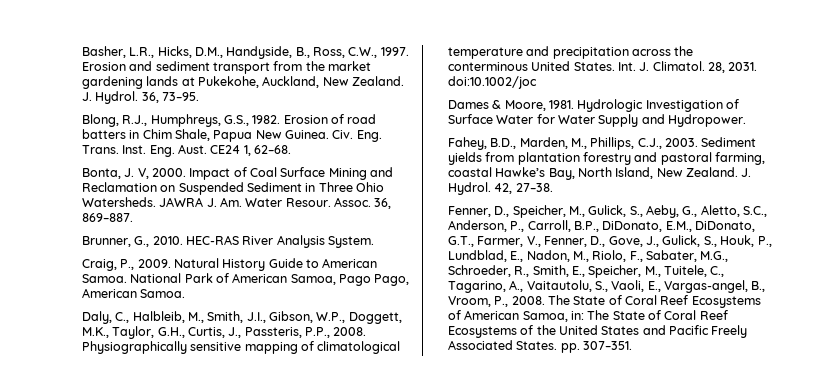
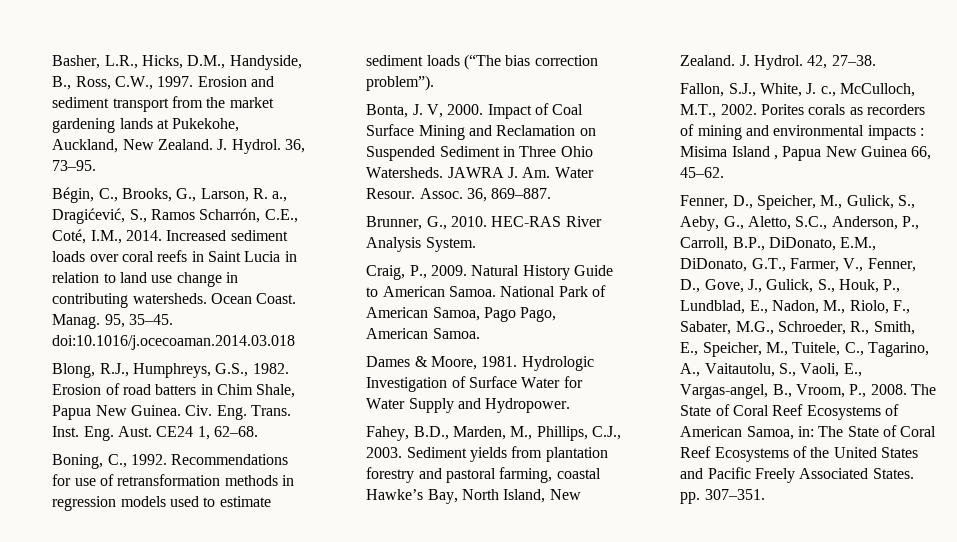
+ Bégin, C., Brooks, G., Larson, R. a., Dragićević, S., Ramos Scharrón, C.E., Coté, I.M., 2014. Increased sediment loads over coral reefs in Saint Lucia in relation to land use change in contributing watersheds. Ocean Coast. Manag. 95, 35–45. doi:10.1016/j.ocecoaman.2014.03.018
+ Boning, C., 1992. Recommendations for use of retransformation methods in regression models used to estimate sediment loads (“The bias correction problem”).
- Daly, C., Halbleib, M., Smith, J.I., Gibson, W.P., Doggett, M.K., Taylor, G.H., Curtis, J., Passteris, P.P., 2008. Physiographically sensitive mapping of climatological temperature and precipitation across the conterminous United States. Int. J. Climatol. 28, 2031. doi:10.1002/joc
+ Fallon, S.J., White, J. c., McCulloch, M.T., 2002. Porites corals as recorders of mining and environmental impacts : Misima Island , Papua New Guinea 66, 45–62.

